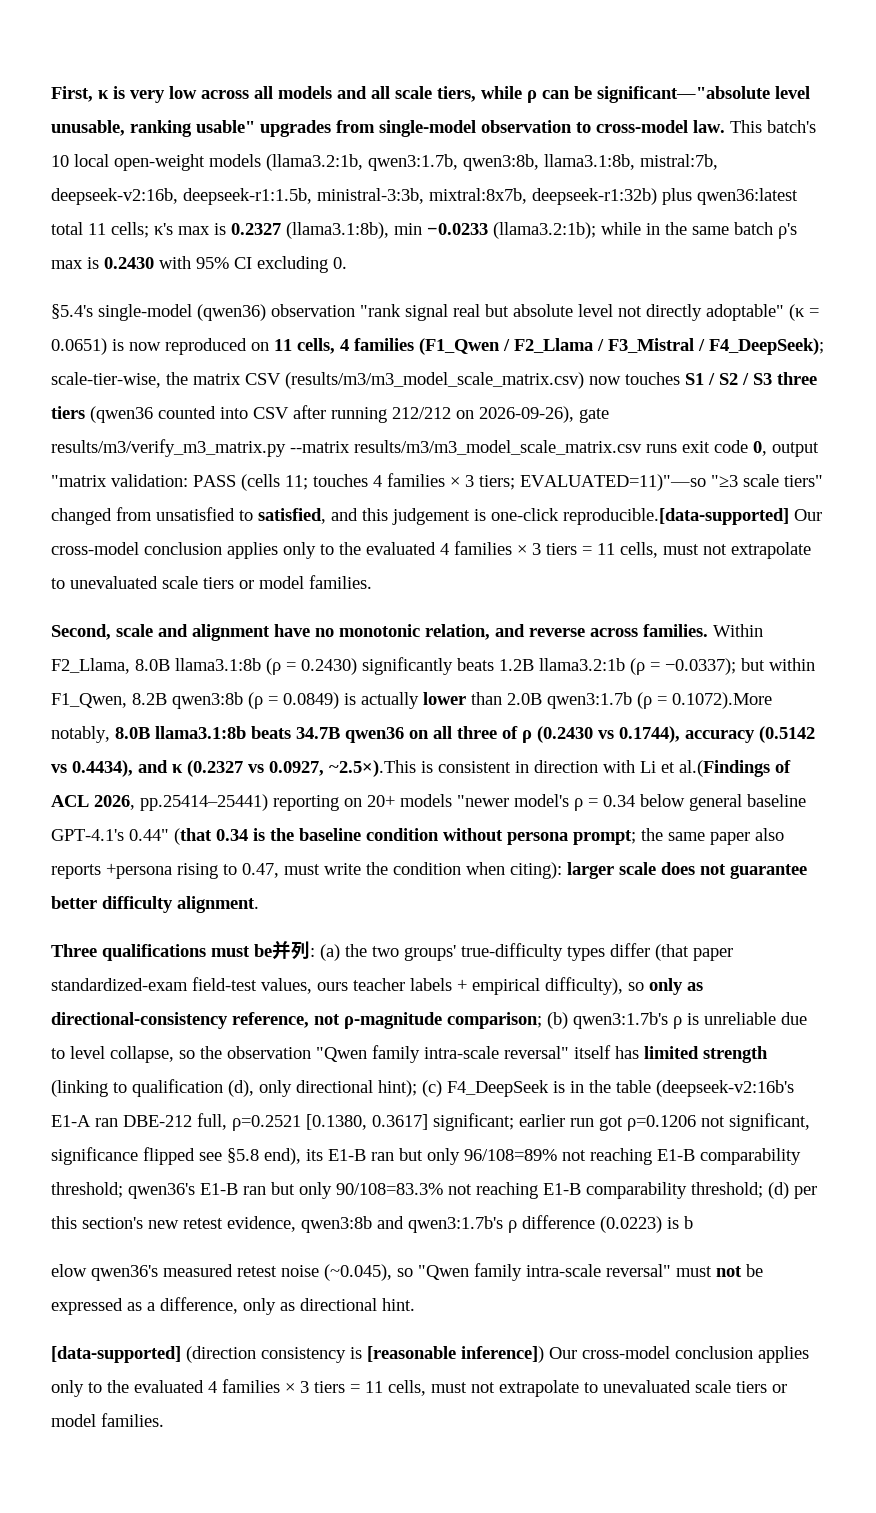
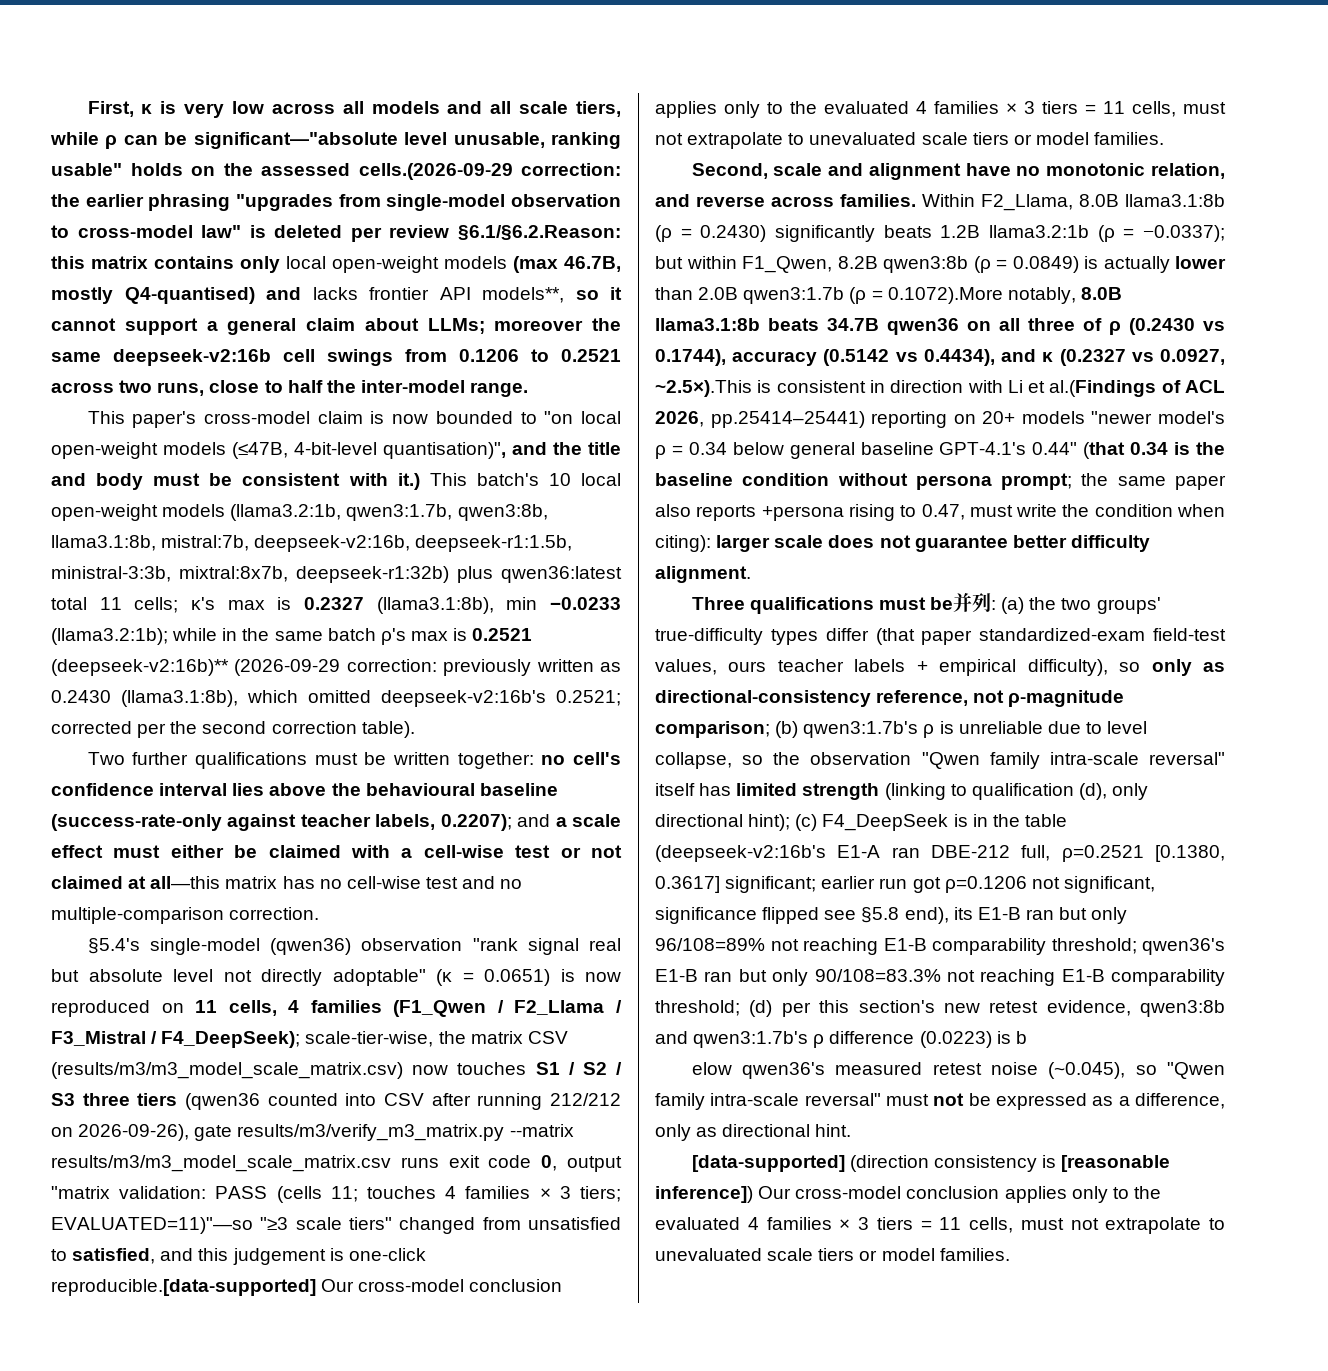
- First, κ is very low across all models and all scale tiers, while ρ can be significant—"absolute level unusable, ranking usable" upgrades from single-model observation to cross-model law.
+ First, κ is very low across all models and all scale tiers, while ρ can be significant—"absolute level unusable, ranking usable" holds on the assessed cells.(2026-09-29 correction: the earlier phrasing "upgrades from single-model observation to cross-model law" is deleted per review §6.1/§6.2.Reason: this matrix contains only local open-weight models (max 46.7B, mostly Q4-quantised) and lacks frontier API models**, so it cannot support a general claim about LLMs; moreover the same deepseek-v2:16b cell swings from 0.1206 to 0.2521 across two runs, close to half the inter-model range.
+ This paper's cross-model claim is now bounded to "on local open-weight models (≤47B, 4-bit-level quantisation)", and the title and body must be consistent with it.)
- This batch's 10 local open-weight models (llama3.2:1b, qwen3:1.7b, qwen3:8b, llama3.1:8b, mistral:7b, deepseek-v2:16b, deepseek-r1:1.5b, ministral-3:3b, mixtral:8x7b, deepseek-r1:32b) plus qwen36:latest total 11 cells; κ's max is 0.2327 (llama3.1:8b), min −0.0233 (llama3.2:1b); while in the same batch ρ's max is 0.2430 with 95% CI excluding 0.
+ This batch's 10 local open-weight models (llama3.2:1b, qwen3:1.7b, qwen3:8b, llama3.1:8b, mistral:7b, deepseek-v2:16b, deepseek-r1:1.5b, ministral-3:3b, mixtral:8x7b, deepseek-r1:32b) plus qwen36:latest total 11 cells; κ's max is 0.2327 (llama3.1:8b), min −0.0233 (llama3.2:1b); while in the same batch ρ's max is 0.2521 (deepseek-v2:16b)** (2026-09-29 correction: previously written as 0.2430 (llama3.1:8b), which omitted deepseek-v2:16b's 0.2521; corrected per the second correction table).
+ Two further qualifications must be written together: no cell's confidence interval lies above the behavioural baseline (success-rate-only against teacher labels, 0.2207); and a scale effect must either be claimed with a cell-wise test or not claimed at all—this matrix has no cell-wise test and no multiple-comparison correction.

